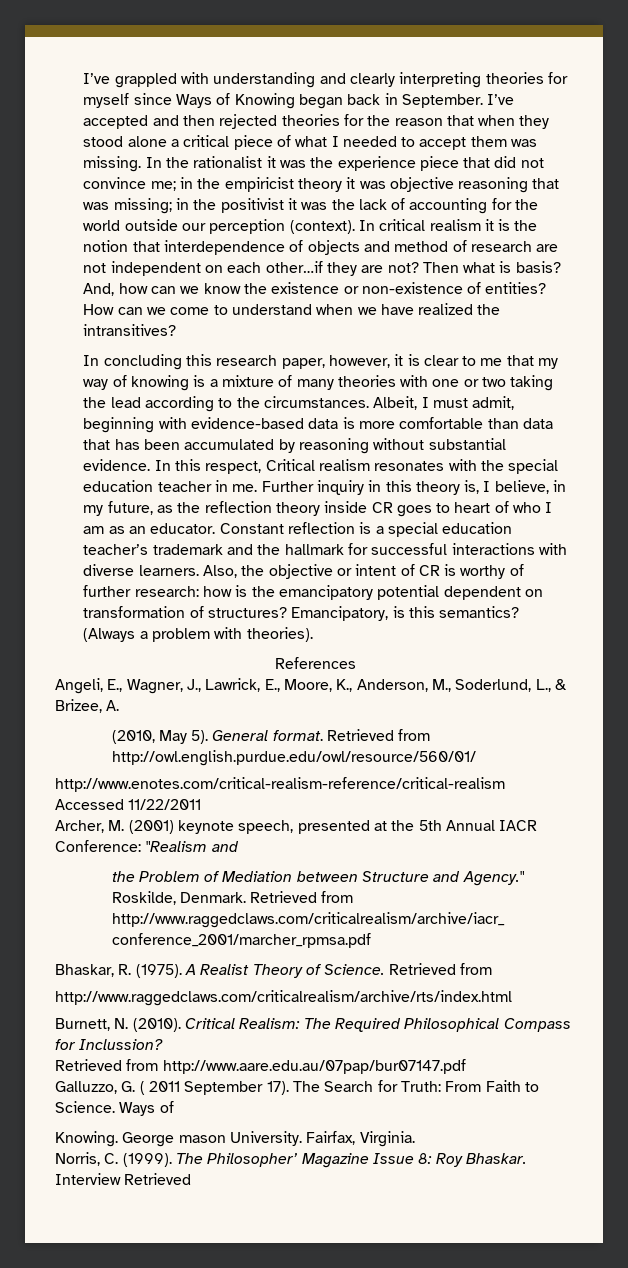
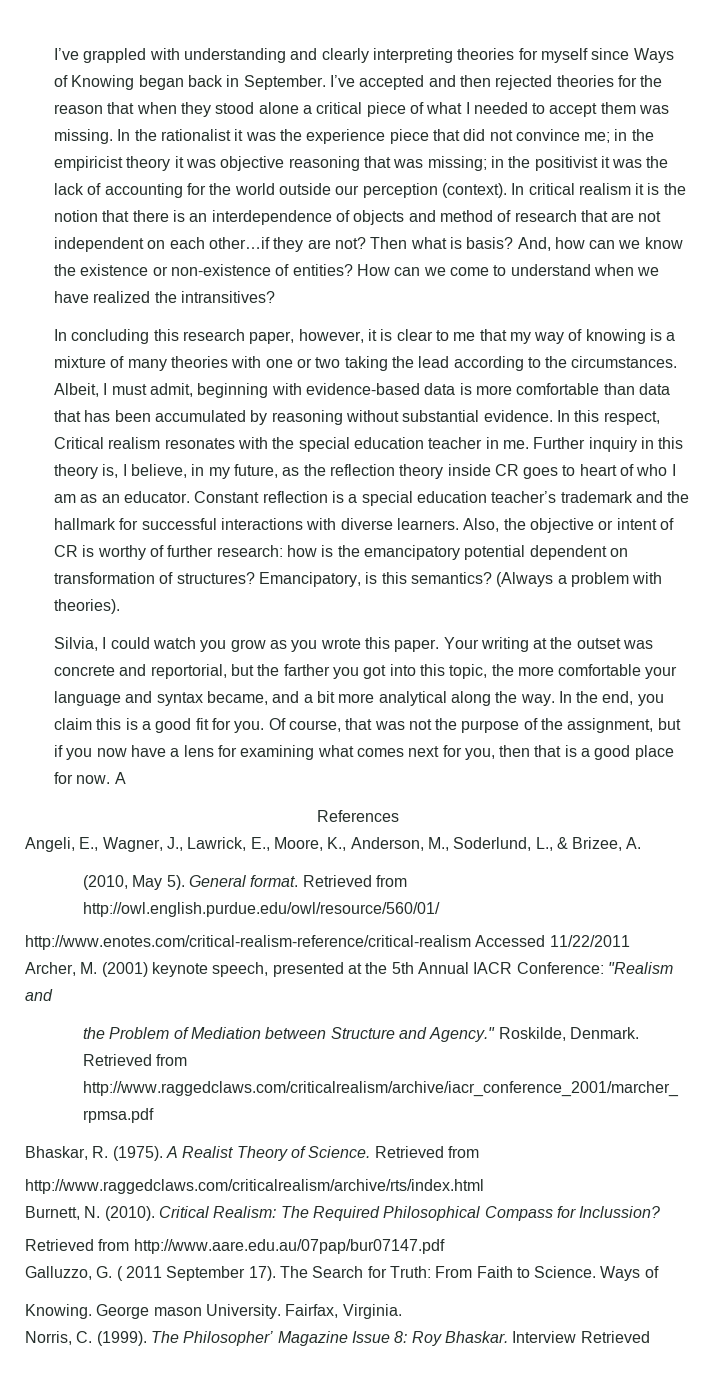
- In critical realism it is the notion that interdependence of objects and method of research are not independent on each other…if they are not?
+ In critical realism it is the notion that there is an interdependence of objects and method of research that are not independent on each other…if they are not?
+ Silvia, I could watch you grow as you wrote this paper. Your writing at the outset was concrete and reportorial, but the farther you got into this topic, the more comfortable your language and syntax became, and a bit more analytical along the way. In the end, you claim this is a good fit for you. Of course, that was not the purpose of the assignment, but if you now have a lens for examining what comes next for you, then that is a good place for now. A

